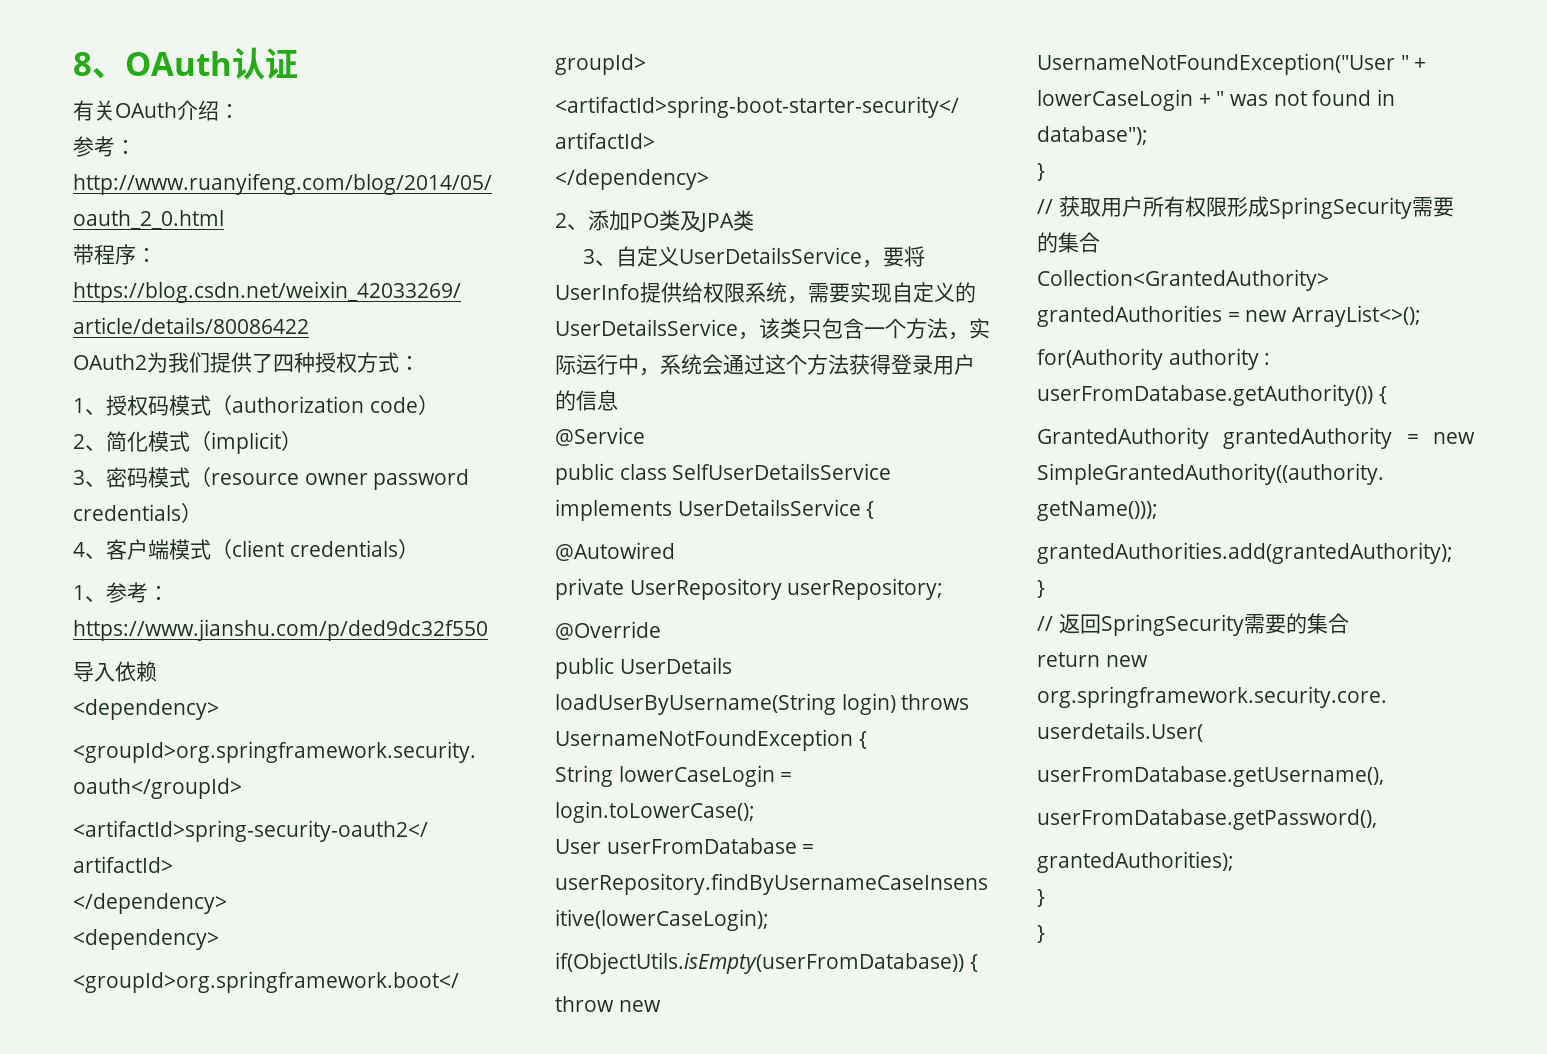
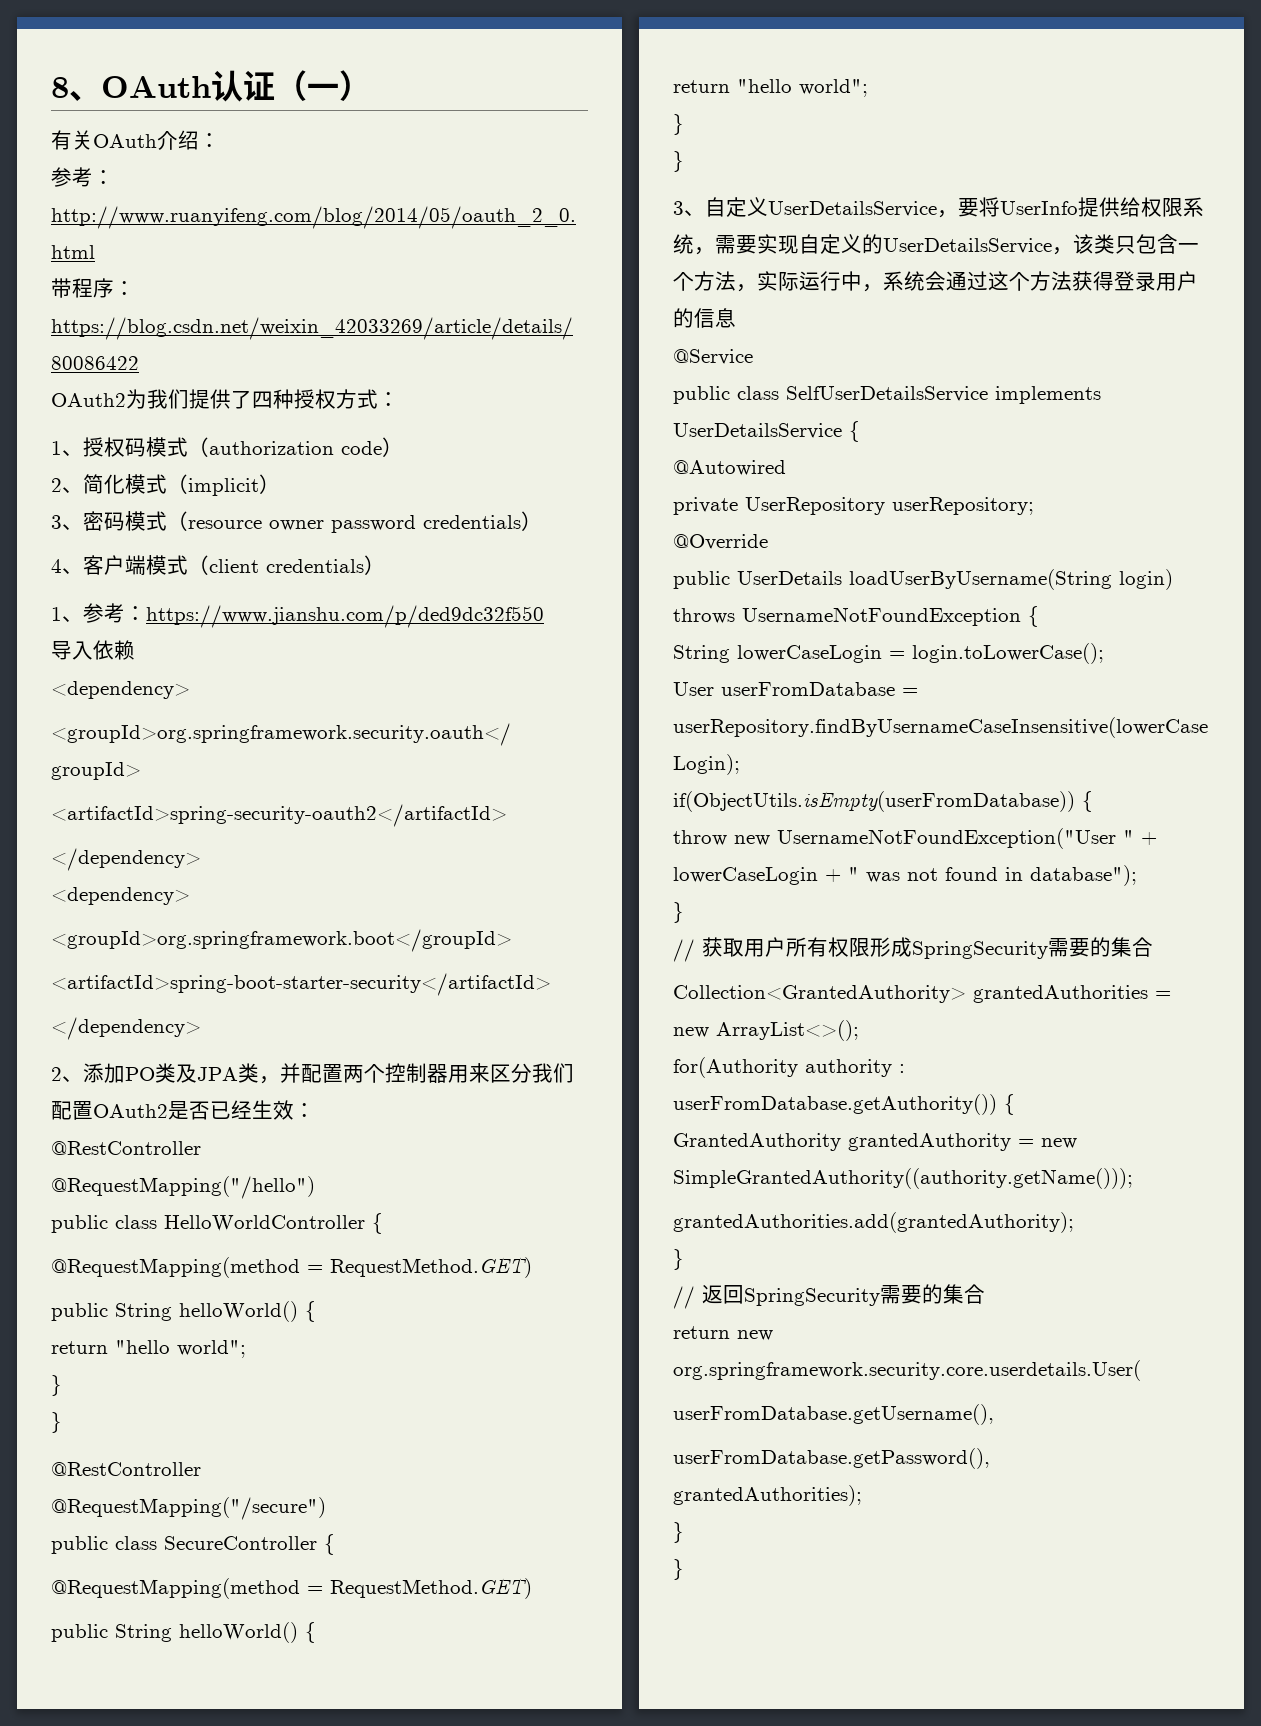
- 8、OAuth认证
+ 8、OAuth认证（一）
- 2、添加PO类及JPA类
+ 2、添加PO类及JPA类，并配置两个控制器用来区分我们配置OAuth2是否已经生效：
+ @RestController
+ @RequestMapping("/hello")
+ public class HelloWorldController {
+ @RequestMapping(method = RequestMethod.GET)
+ public String helloWorld() {
+ return "hello world";
+ }
+ }
+ @RestController
+ @RequestMapping("/secure")
+ public class SecureController {
+ @RequestMapping(method = RequestMethod.GET)
+ public String helloWorld() {
+ return "hello world";
+ }
+ }

